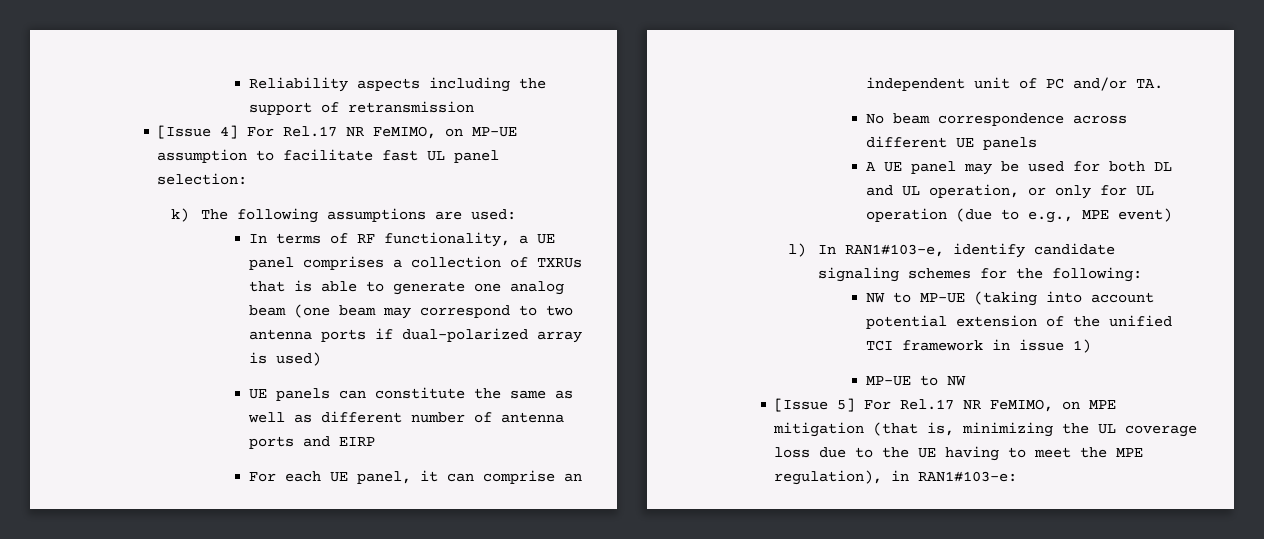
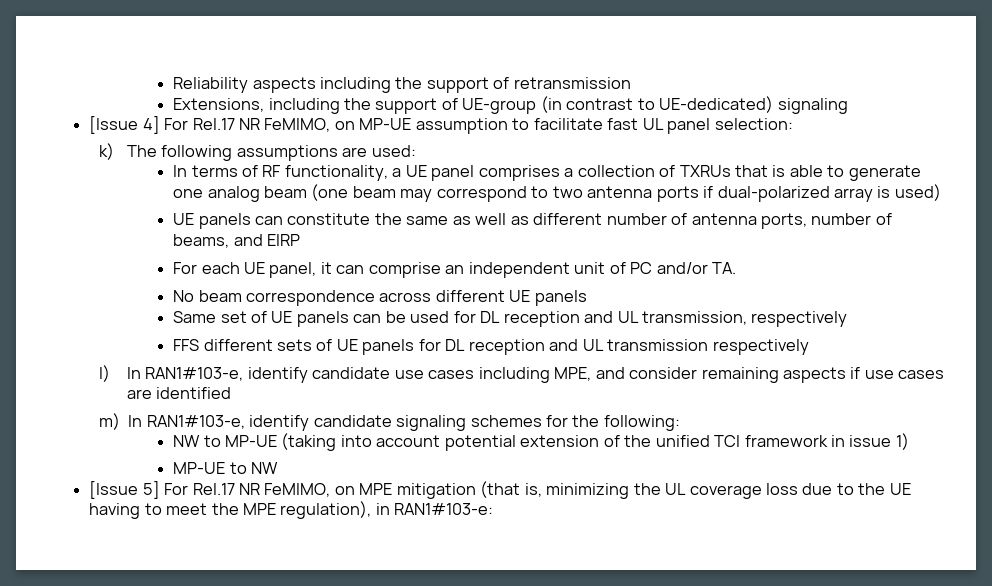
+ Extensions, including the support of UE-group (in contrast to UE-dedicated) signaling
- UE panels can constitute the same as well as different number of antenna ports and EIRP
+ UE panels can constitute the same as well as different number of antenna ports, number of beams, and EIRP
- A UE panel may be used for both DL and UL operation, or only for UL operation (due to e.g., MPE event)
- l) In RAN1#103-e, identify candidate signaling schemes for the following:
+ Same set of UE panels can be used for DL reception and UL transmission, respectively
+ FFS different sets of UE panels for DL reception and UL transmission respectively
+ l) In RAN1#103-e, identify candidate use cases including MPE, and consider remaining aspects if use cases are identified
+ m) In RAN1#103-e, identify candidate signaling schemes for the following:

